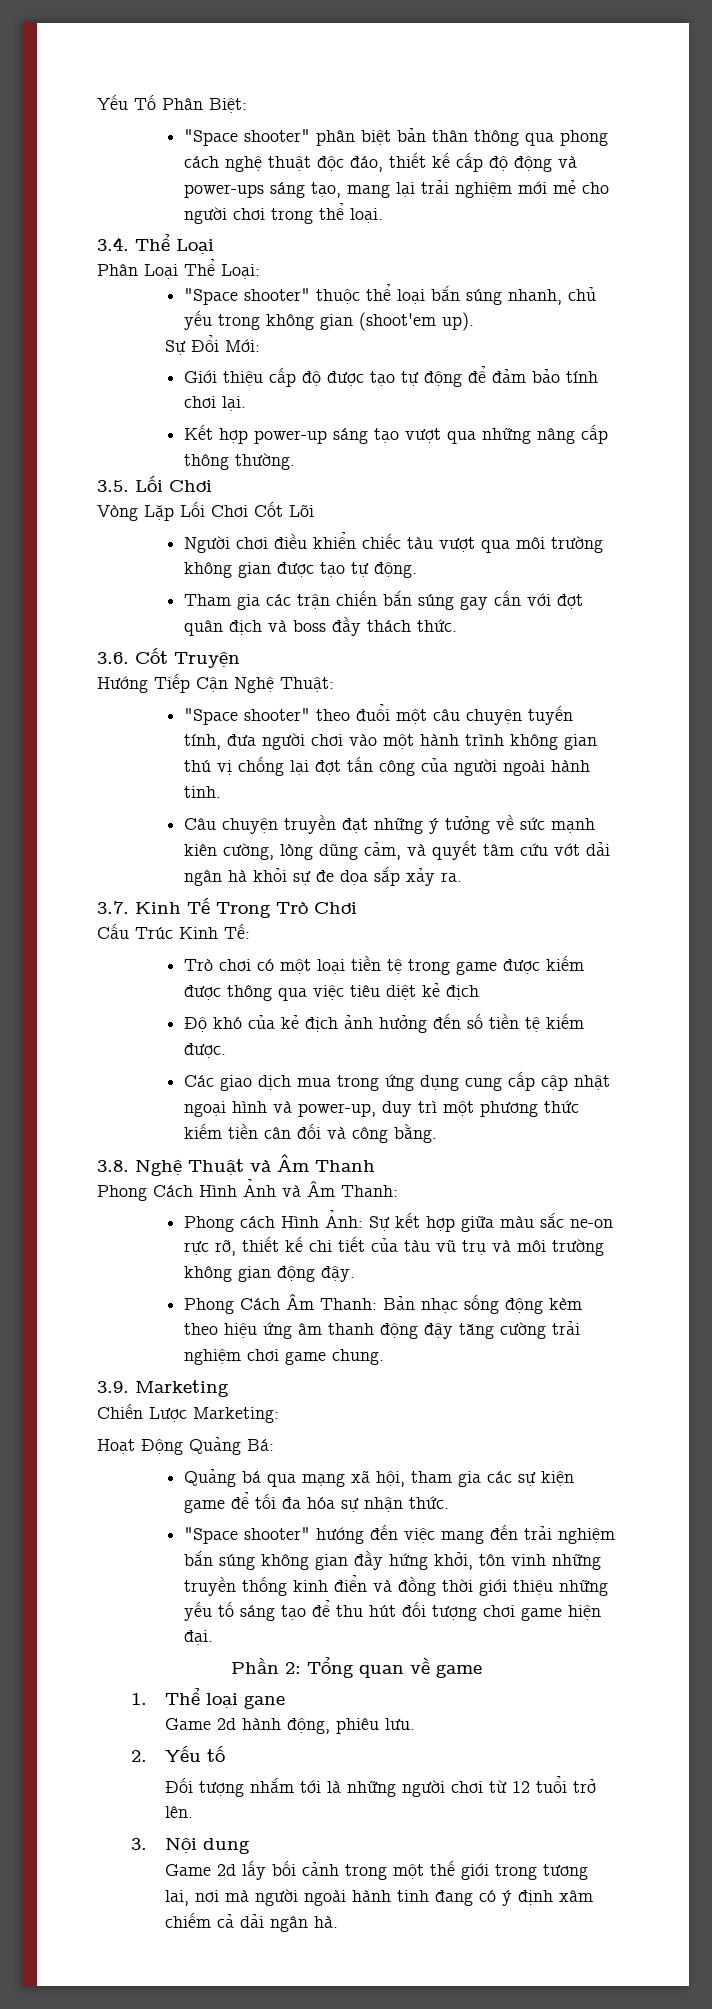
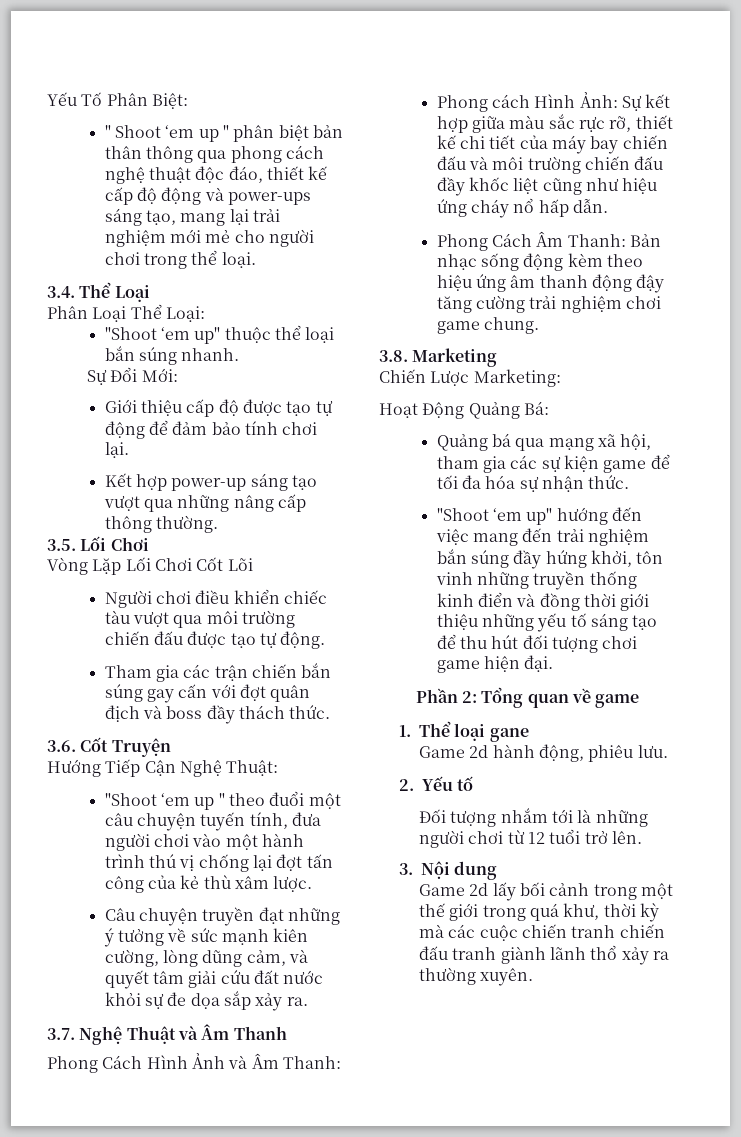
- "Space shooter" phân biệt bản thân thông qua phong cách nghệ thuật độc đáo, thiết kế cấp độ động và power-ups sáng tạo, mang lại trải nghiệm mới mẻ cho người chơi trong thể loại.
+ " Shoot ‘em up " phân biệt bản thân thông qua phong cách nghệ thuật độc đáo, thiết kế cấp độ động và power-ups sáng tạo, mang lại trải nghiệm mới mẻ cho người chơi trong thể loại.
- "Space shooter" thuộc thể loại bắn súng nhanh, chủ yếu trong không gian (shoot'em up).
+ "Shoot ‘em up" thuộc thể loại bắn súng nhanh.
- Người chơi điều khiển chiếc tàu vượt qua môi trường không gian được tạo tự động.
+ Người chơi điều khiển chiếc tàu vượt qua môi trường chiến đấu được tạo tự động.
- "Space shooter" theo đuổi một câu chuyện tuyến tính, đưa người chơi vào một hành trình không gian thú vị chống lại đợt tấn công của người ngoài hành tinh.
+ "Shoot ‘em up " theo đuổi một câu chuyện tuyến tính, đưa người chơi vào một hành trình thú vị chống lại đợt tấn công của kẻ thù xâm lược.
- Câu chuyện truyền đạt những ý tưởng về sức mạnh kiên cường, lòng dũng cảm, và quyết tâm cứu vớt dải ngân hà khỏi sự đe dọa sắp xảy ra.
+ Câu chuyện truyền đạt những ý tưởng về sức mạnh kiên cường, lòng dũng cảm, và quyết tâm giải cứu đất nước khỏi sự đe dọa sắp xảy ra.
- 3.7. Kinh Tế Trong Trò Chơi
- Cấu Trúc Kinh Tế:
- Trò chơi có một loại tiền tệ trong game được kiếm được thông qua việc tiêu diệt kẻ địch
- Độ khó của kẻ địch ảnh hưởng đến số tiền tệ kiếm được.
- Các giao dịch mua trong ứng dụng cung cấp cập nhật ngoại hình và power-up, duy trì một phương thức kiếm tiền cân đối và công bằng.
- 3.8. Nghệ Thuật và Âm Thanh
+ 3.7. Nghệ Thuật và Âm Thanh
- Phong cách Hình Ảnh: Sự kết hợp giữa màu sắc ne-on rực rỡ, thiết kế chi tiết của tàu vũ trụ và môi trường không gian động đậy.
+ Phong cách Hình Ảnh: Sự kết hợp giữa màu sắc rực rỡ, thiết kế chi tiết của máy bay chiến đấu và môi trường chiến đấu đầy khốc liệt cũng như hiệu ứng cháy nổ hấp dẫn.
- 3.9. Marketing
+ 3.8. Marketing
- "Space shooter" hướng đến việc mang đến trải nghiệm bắn súng không gian đầy hứng khởi, tôn vinh những truyền thống kinh điển và đồng thời giới thiệu những yếu tố sáng tạo để thu hút đối tượng chơi game hiện đại.
+ "Shoot ‘em up" hướng đến việc mang đến trải nghiệm bắn súng đầy hứng khởi, tôn vinh những truyền thống kinh điển và đồng thời giới thiệu những yếu tố sáng tạo để thu hút đối tượng chơi game hiện đại.
- Game 2d lấy bối cảnh trong một thế giới trong tương lai, nơi mà người ngoài hành tinh đang có ý định xâm chiếm cả dải ngân hà.
+ Game 2d lấy bối cảnh trong một thế giới trong quá khư, thời kỳ mà các cuộc chiến tranh chiến đấu tranh giành lãnh thổ xảy ra thường xuyên.

